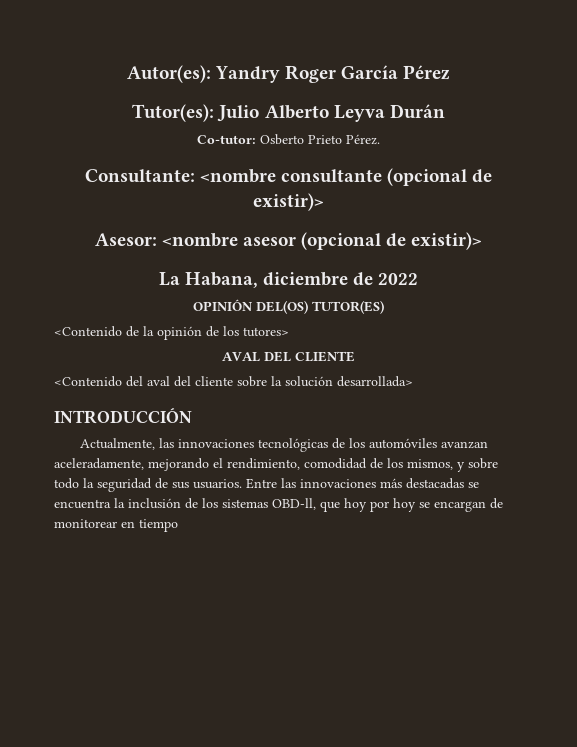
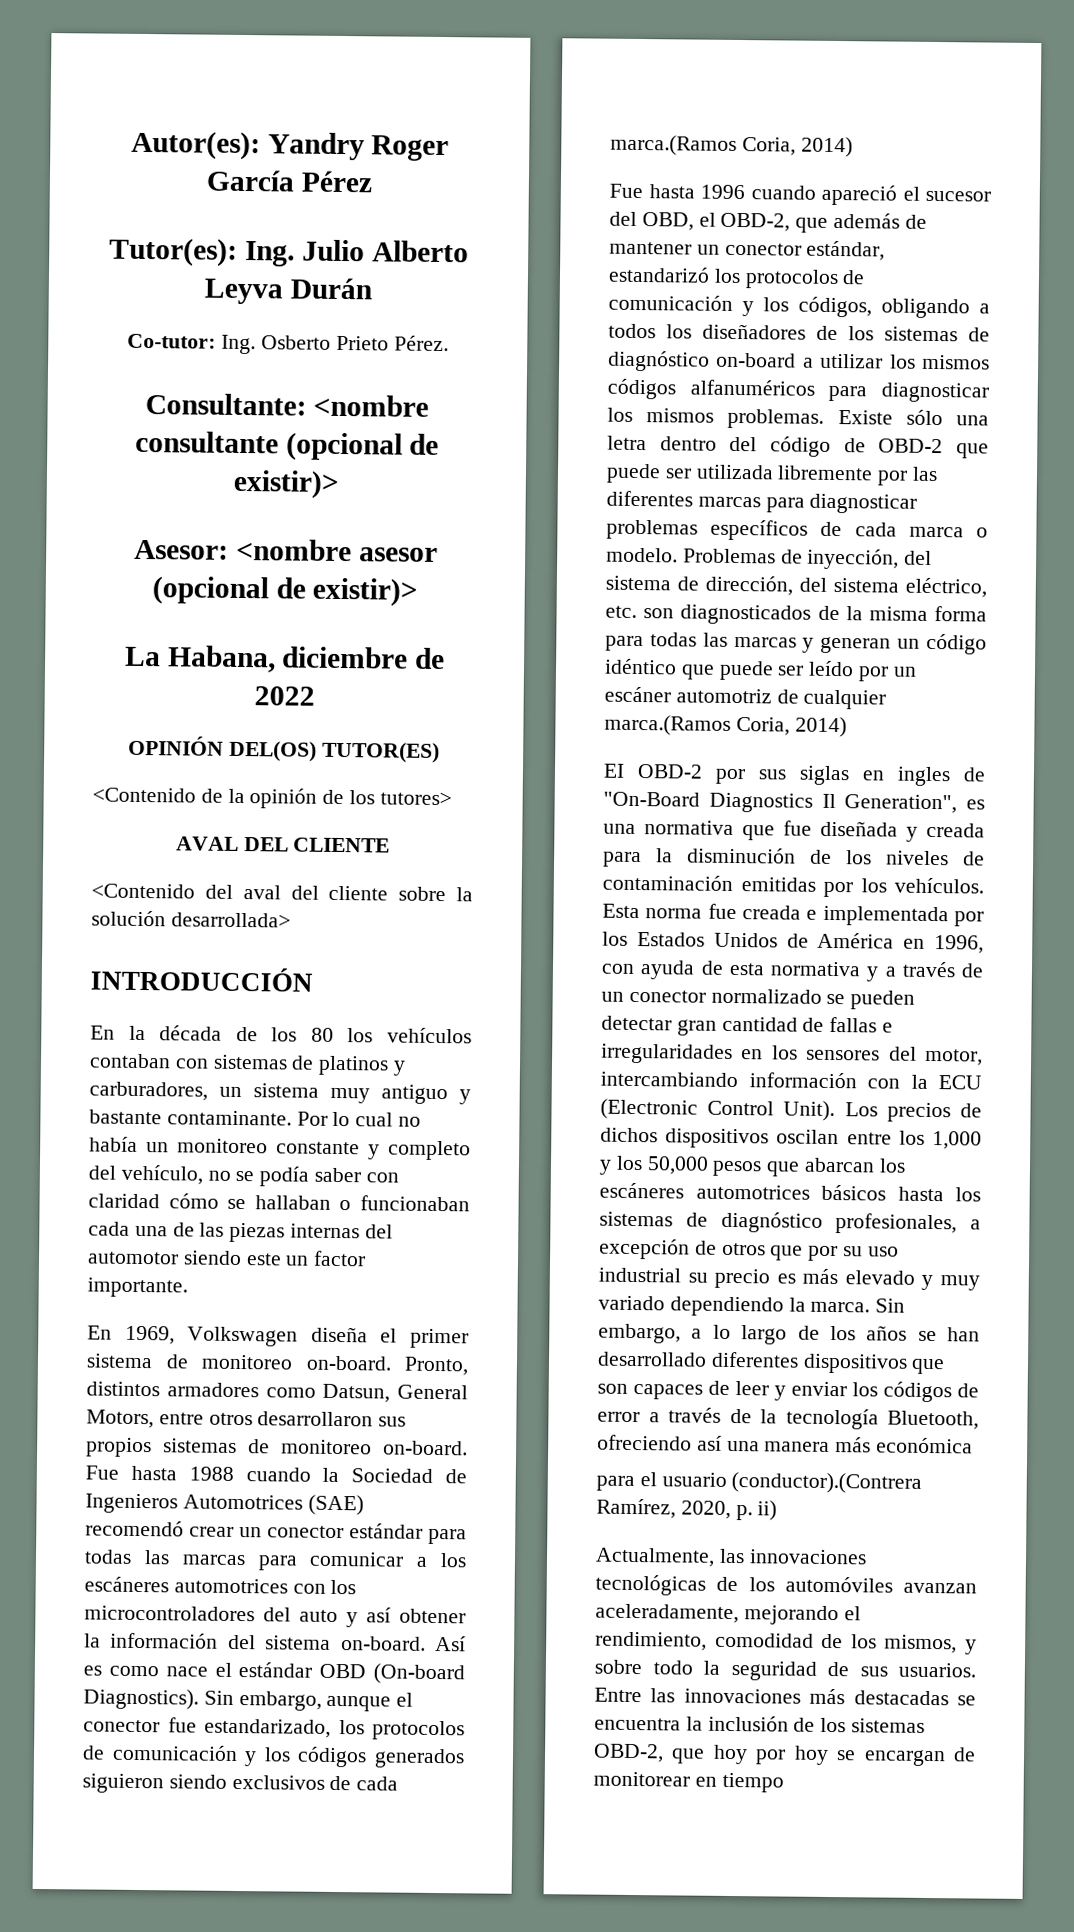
- Tutor(es): Julio Alberto Leyva Durán
+ Tutor(es): Ing. Julio Alberto Leyva Durán
- Co-tutor: Osberto Prieto Pérez.
+ Co-tutor: Ing. Osberto Prieto Pérez.
+ En la década de los 80 los vehículos contaban con sistemas de platinos y carburadores, un sistema muy antiguo y bastante contaminante. Por lo cual no había un monitoreo constante y completo del vehículo, no se podía saber con claridad cómo se hallaban o funcionaban cada una de las piezas internas del automotor siendo este un factor importante.
+ En 1969, Volkswagen diseña el primer sistema de monitoreo on-board. Pronto, distintos armadores como Datsun, General Motors, entre otros desarrollaron sus propios sistemas de monitoreo on-board. Fue hasta 1988 cuando la Sociedad de Ingenieros Automotrices (SAE) recomendó crear un conector estándar para todas las marcas para comunicar a los escáneres automotrices con los microcontroladores del auto y así obtener la información del sistema on-board. Así es como nace el estándar OBD (On-board Diagnostics). Sin embargo, aunque el conector fue estandarizado, los protocolos de comunicación y los códigos generados siguieron siendo exclusivos de cada marca.(Ramos Coria, 2014)
+ Fue hasta 1996 cuando apareció el sucesor del OBD, el OBD-2, que además de mantener un conector estándar, estandarizó los protocolos de comunicación y los códigos, obligando a todos los diseñadores de los sistemas de diagnóstico on-board a utilizar los mismos códigos alfanuméricos para diagnosticar los mismos problemas. Existe sólo una letra dentro del código de OBD-2 que puede ser utilizada libremente por las diferentes marcas para diagnosticar problemas específicos de cada marca o modelo. Problemas de inyección, del sistema de dirección, del sistema eléctrico, etc. son diagnosticados de la misma forma para todas las marcas y generan un código idéntico que puede ser leído por un escáner automotriz de cualquier marca.(Ramos Coria, 2014)
+ EI OBD-2 por sus siglas en ingles de "On-Board Diagnostics Il Generation", es una normativa que fue diseñada y creada para la disminución de los niveles de contaminación emitidas por los vehículos. Esta norma fue creada e implementada por los Estados Unidos de América en 1996, con ayuda de esta normativa y a través de un conector normalizado se pueden detectar gran cantidad de fallas e irregularidades en los sensores del motor, intercambiando información con la ECU (Electronic Control Unit). Los precios de dichos dispositivos oscilan entre los 1,000 y los 50,000 pesos que abarcan los escáneres automotrices básicos hasta los sistemas de diagnóstico profesionales, a excepción de otros que por su uso industrial su precio es más elevado y muy variado dependiendo la marca. Sin embargo, a lo largo de los años se han desarrollado diferentes dispositivos que son capaces de leer y enviar los códigos de error a través de la tecnología Bluetooth, ofreciendo así una manera más económica
+ para el usuario (conductor).(Contrera Ramírez, 2020, p. ii)
- Entre las innovaciones más destacadas se encuentra la inclusión de los sistemas OBD-ll, que hoy por hoy se encargan de monitorear en tiempo
+ Entre las innovaciones más destacadas se encuentra la inclusión de los sistemas OBD-2, que hoy por hoy se encargan de monitorear en tiempo

